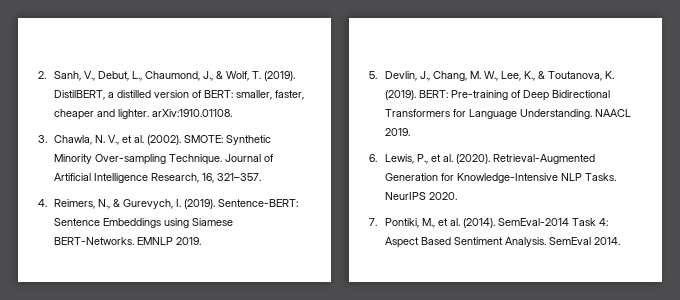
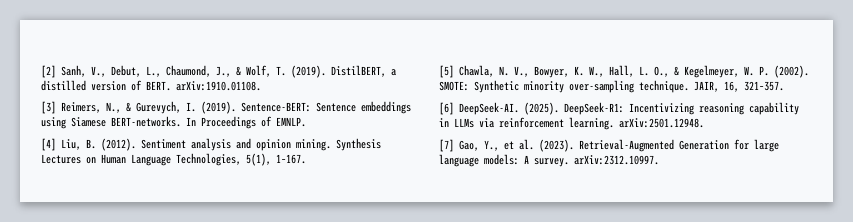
- 2. Sanh, V., Debut, L., Chaumond, J., & Wolf, T. (2019).
+ [2] Sanh, V., Debut, L., Chaumond, J., & Wolf, T. (2019).
- DistilBERT, a distilled version of BERT: smaller, faster, cheaper and lighter. arXiv:1910.01108.
- 3. Chawla, N. V., et al. (2002). SMOTE: Synthetic Minority Over-sampling Technique. Journal of Artificial Intelligence Research, 16, 321–357.
- 4. Reimers, N., & Gurevych, I. (2019).
+ DistilBERT, a distilled version of BERT. arXiv:1910.01108.
+ [3] Reimers, N., & Gurevych, I. (2019).
- Sentence-BERT: Sentence Embeddings using Siamese BERT-Networks. EMNLP 2019.
- 5. Devlin, J., Chang, M. W., Lee, K., & Toutanova, K. (2019). BERT: Pre-training of Deep Bidirectional Transformers for Language Understanding. NAACL 2019.
- 6. Lewis, P., et al. (2020).
+ Sentence-BERT: Sentence embeddings using Siamese BERT-networks. In Proceedings of EMNLP.
+ [4] Liu, B. (2012). Sentiment analysis and opinion mining. Synthesis Lectures on Human Language Technologies, 5(1), 1–167.
+ [5] Chawla, N. V., Bowyer, K. W., Hall, L. O., & Kegelmeyer, W. P. (2002). SMOTE: Synthetic minority over-sampling technique. JAIR, 16, 321–357.
+ [6] DeepSeek-AI. (2025). DeepSeek-R1: Incentivizing reasoning capability in LLMs via reinforcement learning. arXiv:2501.12948.
+ [7] Gao, Y., et al. (2023).
- Retrieval-Augmented Generation for Knowledge-Intensive NLP Tasks. NeurIPS 2020.
- 7. Pontiki, M., et al. (2014). SemEval-2014 Task 4: Aspect Based Sentiment Analysis. SemEval 2014.
+ Retrieval-Augmented Generation for large language models: A survey. arXiv:2312.10997.

